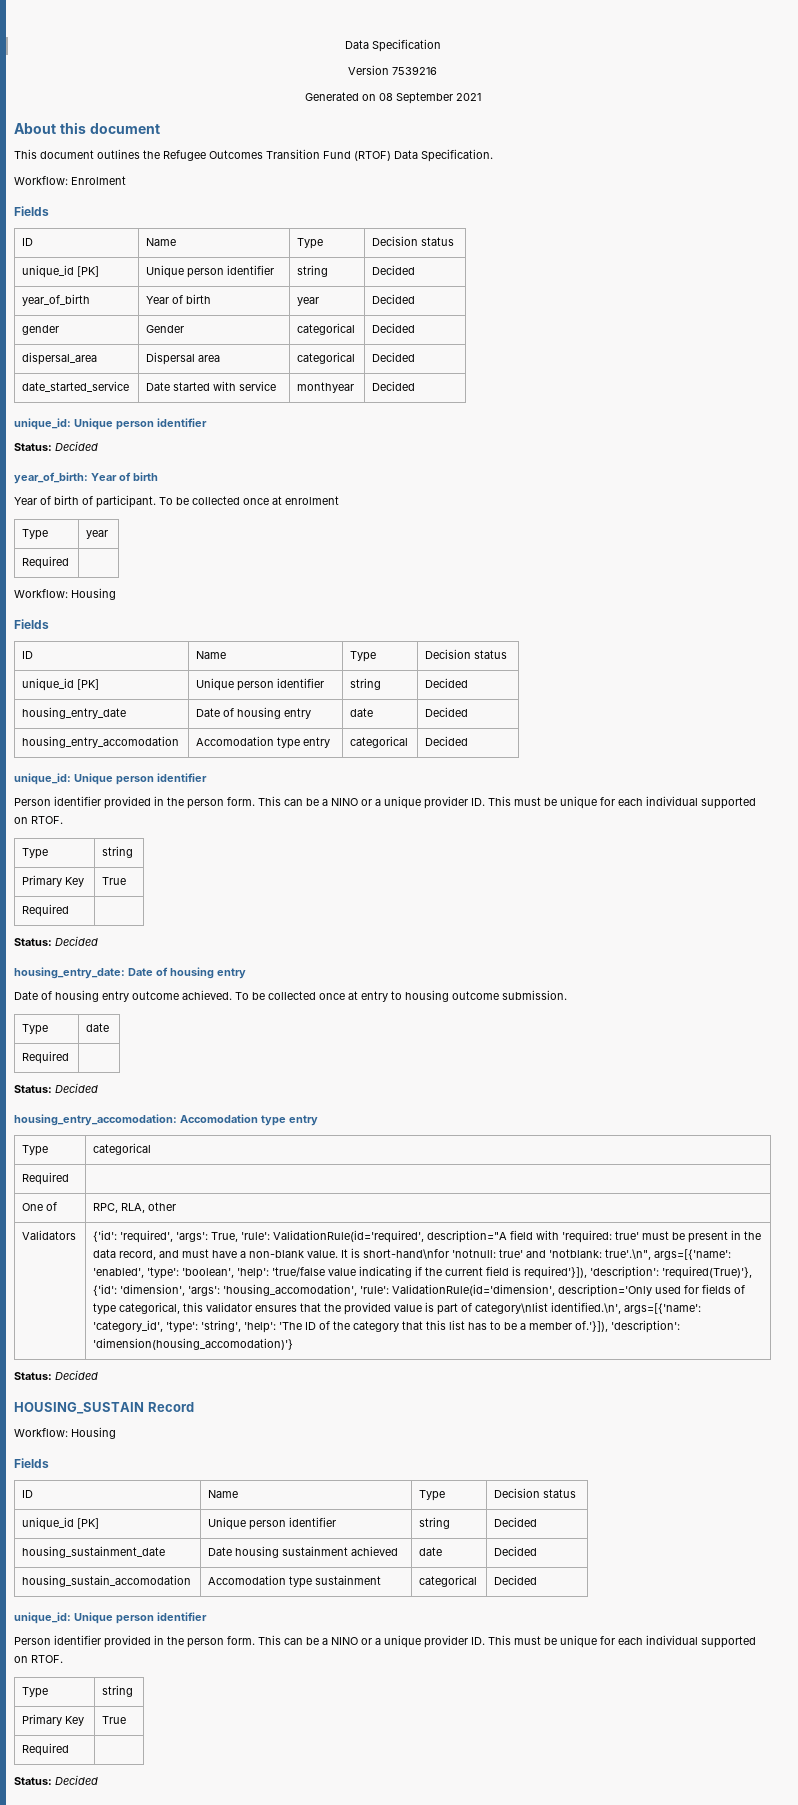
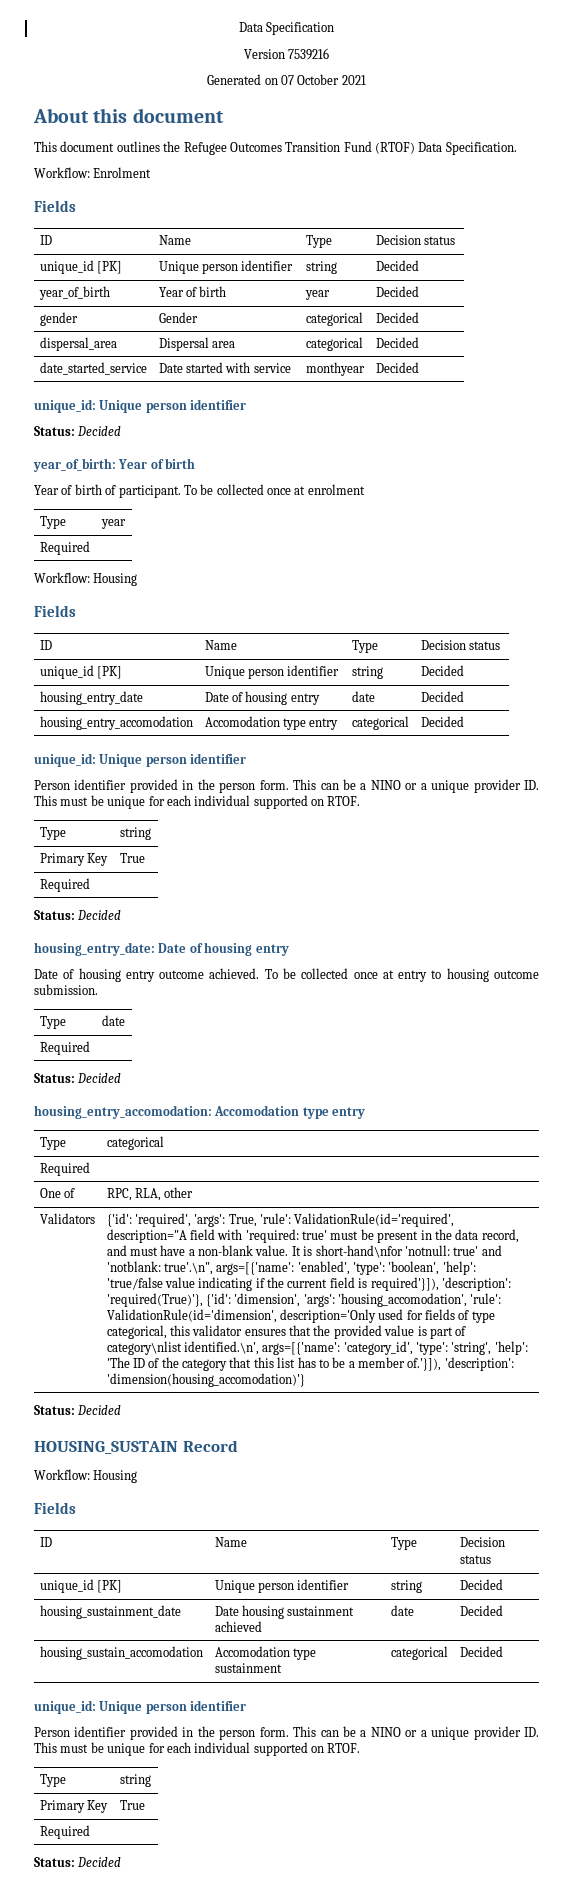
- Generated on 08 September 2021
+ Generated on 07 October 2021

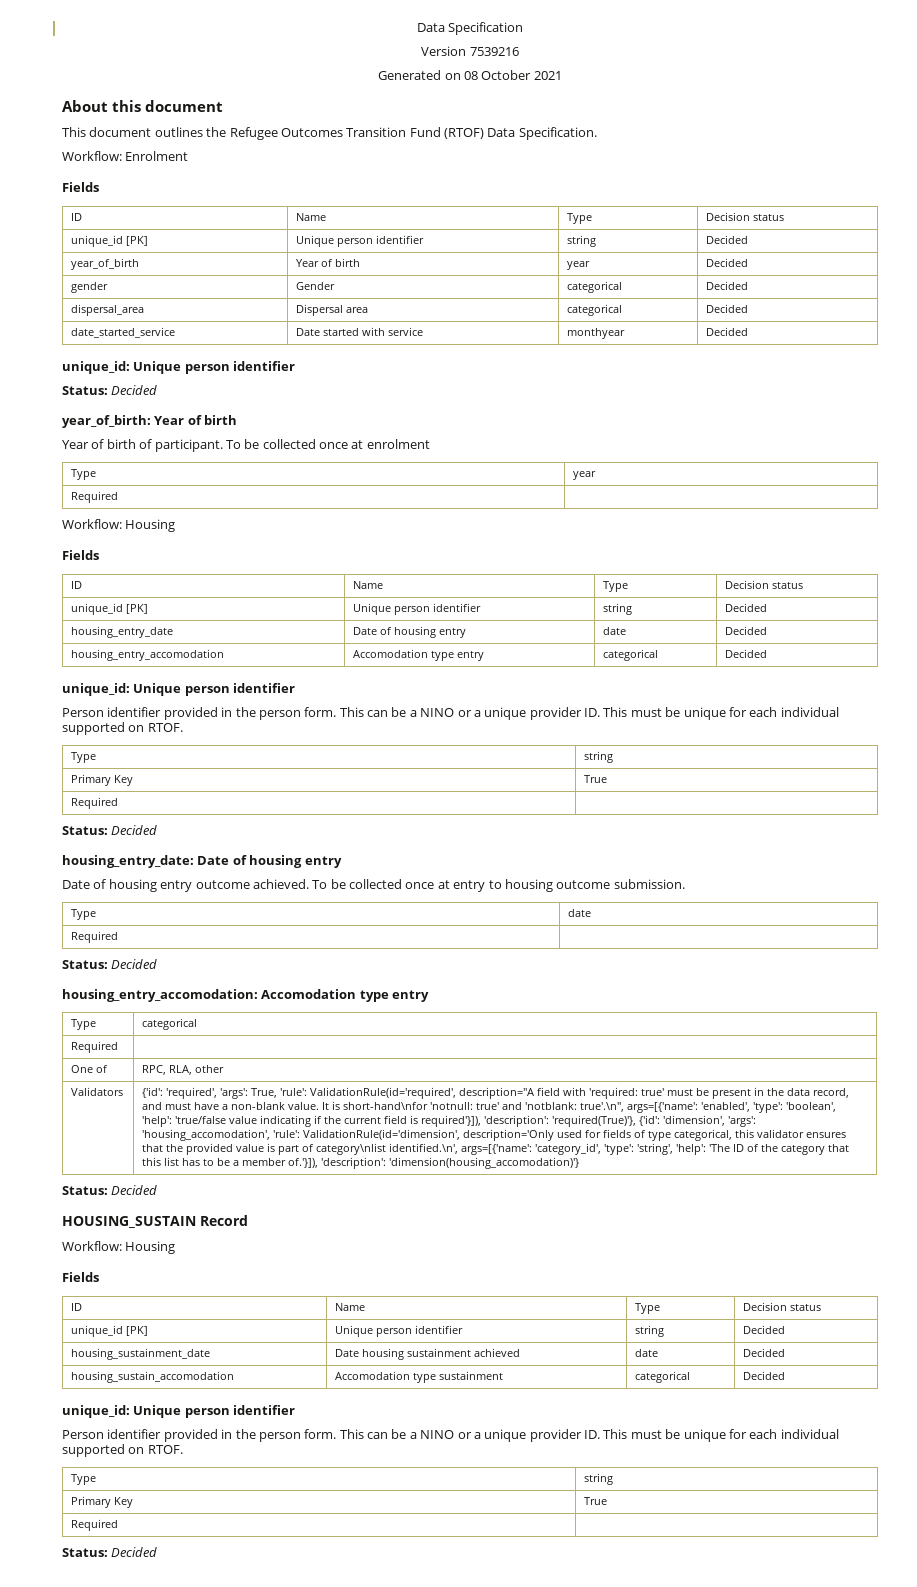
- Generated on 07 October 2021
+ Generated on 08 October 2021

